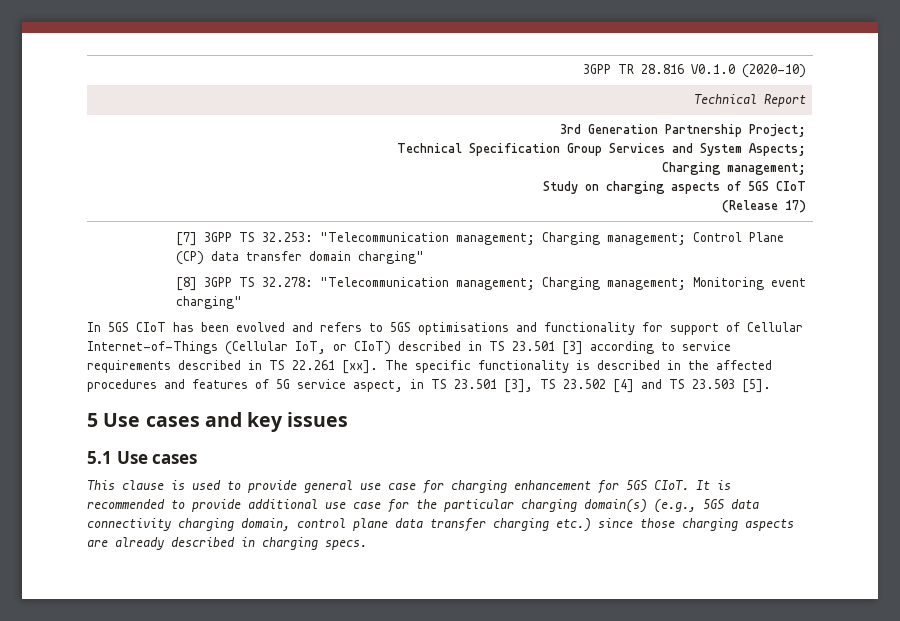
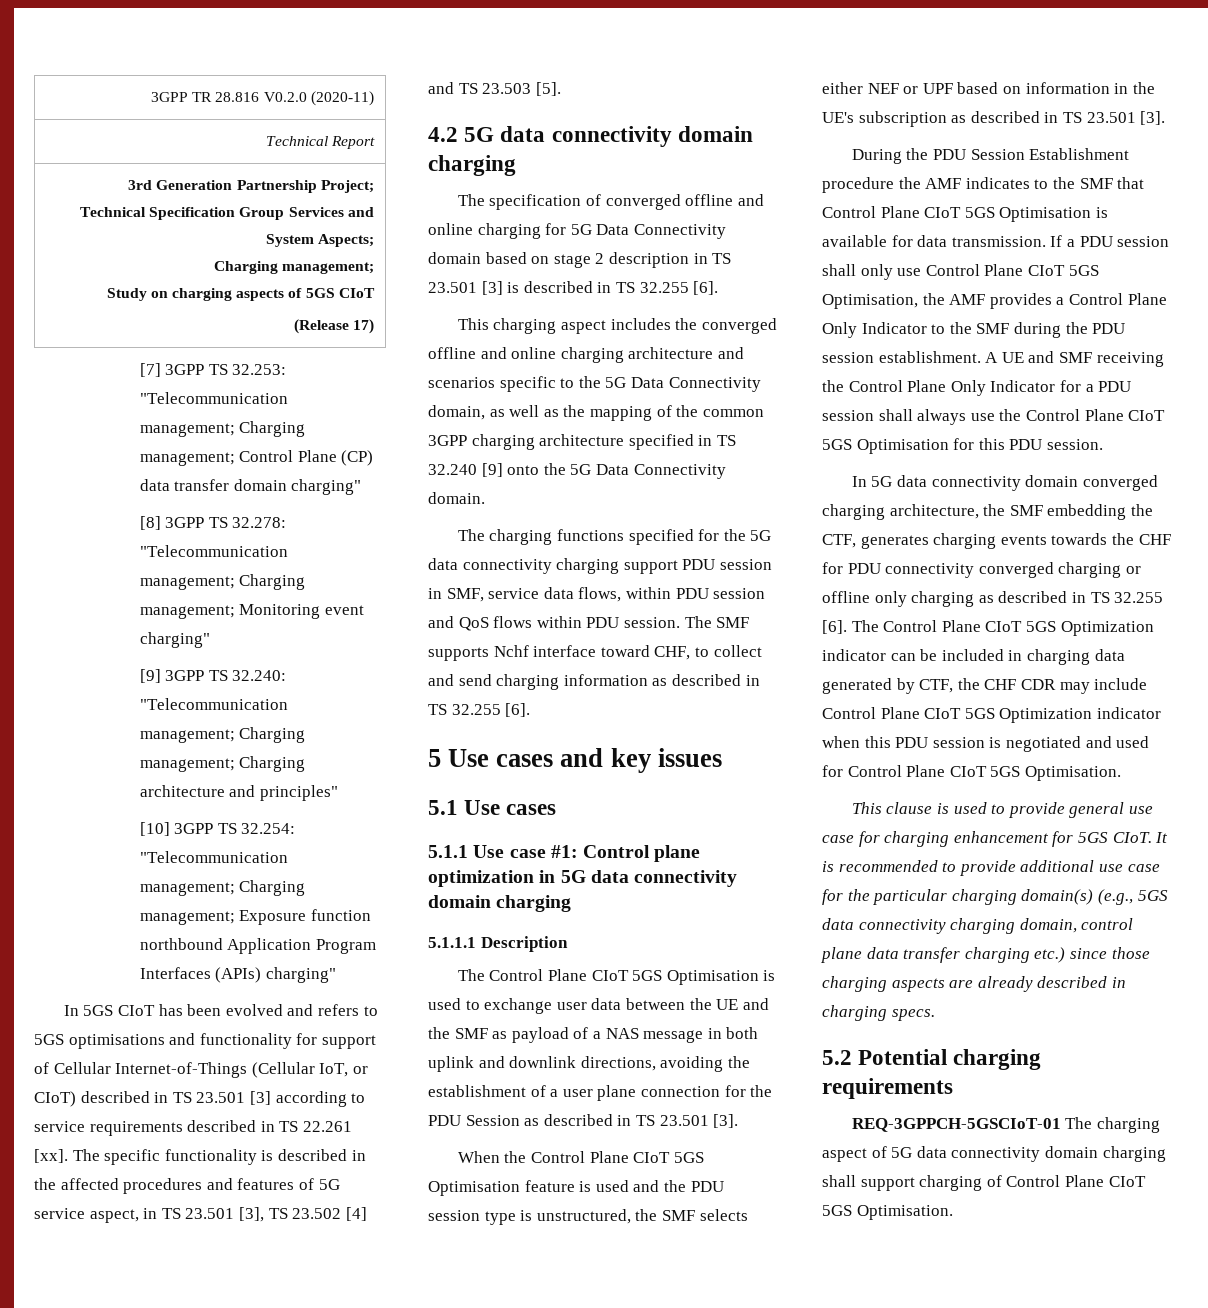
- 3GPP TR 28.816 V0.1.0 (2020-10)
+ 3GPP TR 28.816 V0.2.0 (2020-11)
+ [9] 3GPP TS 32.240: "Telecommunication management; Charging management; Charging architecture and principles"
+ [10] 3GPP TS 32.254: "Telecommunication management; Charging management; Exposure function northbound Application Program Interfaces (APIs) charging"
+ 4.2 5G data connectivity domain charging
+ The specification of converged offline and online charging for 5G Data Connectivity domain based on stage 2 description in TS 23.501 [3] is described in TS 32.255 [6].
+ This charging aspect includes the converged offline and online charging architecture and scenarios specific to the 5G Data Connectivity domain, as well as the mapping of the common 3GPP charging architecture specified in TS 32.240 [9] onto the 5G Data Connectivity domain.
+ The charging functions specified for the 5G data connectivity charging support PDU session in SMF, service data flows, within PDU session and QoS flows within PDU session. The SMF supports Nchf interface toward CHF, to collect and send charging information as described in TS 32.255 [6].
+ 5.1.1 Use case #1: Control plane optimization in 5G data connectivity domain charging
+ 5.1.1.1 Description
+ The Control Plane CIoT 5GS Optimisation is used to exchange user data between the UE and the SMF as payload of a NAS message in both uplink and downlink directions, avoiding the establishment of a user plane connection for the PDU Session as described in TS 23.501 [3].
+ When the Control Plane CIoT 5GS Optimisation feature is used and the PDU session type is unstructured, the SMF selects either NEF or UPF based on information in the UE's subscription as described in TS 23.501 [3].
+ During the PDU Session Establishment procedure the AMF indicates to the SMF that Control Plane CIoT 5GS Optimisation is available for data transmission. If a PDU session shall only use Control Plane CIoT 5GS Optimisation, the AMF provides a Control Plane Only Indicator to the SMF during the PDU session establishment. A UE and SMF receiving the Control Plane Only Indicator for a PDU session shall always use the Control Plane CIoT 5GS Optimisation for this PDU session.
+ In 5G data connectivity domain converged charging architecture, the SMF embedding the CTF, generates charging events towards the CHF for PDU connectivity converged charging or offline only charging as described in TS 32.255 [6]. The Control Plane CIoT 5GS Optimization indicator can be included in charging data generated by CTF, the CHF CDR may include Control Plane CIoT 5GS Optimization indicator when this PDU session is negotiated and used for Control Plane CIoT 5GS Optimisation.
+ 5.2 Potential charging requirements
+ REQ-3GPPCH-5GSCIoT-01 The charging aspect of 5G data connectivity domain charging shall support charging of Control Plane CIoT 5GS Optimisation.

